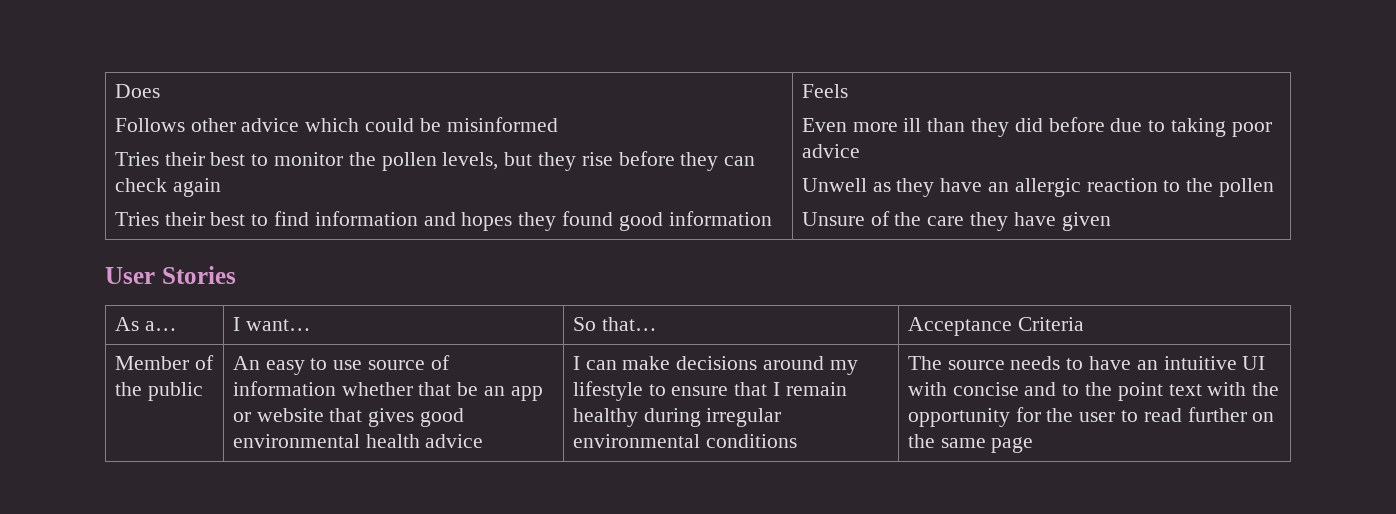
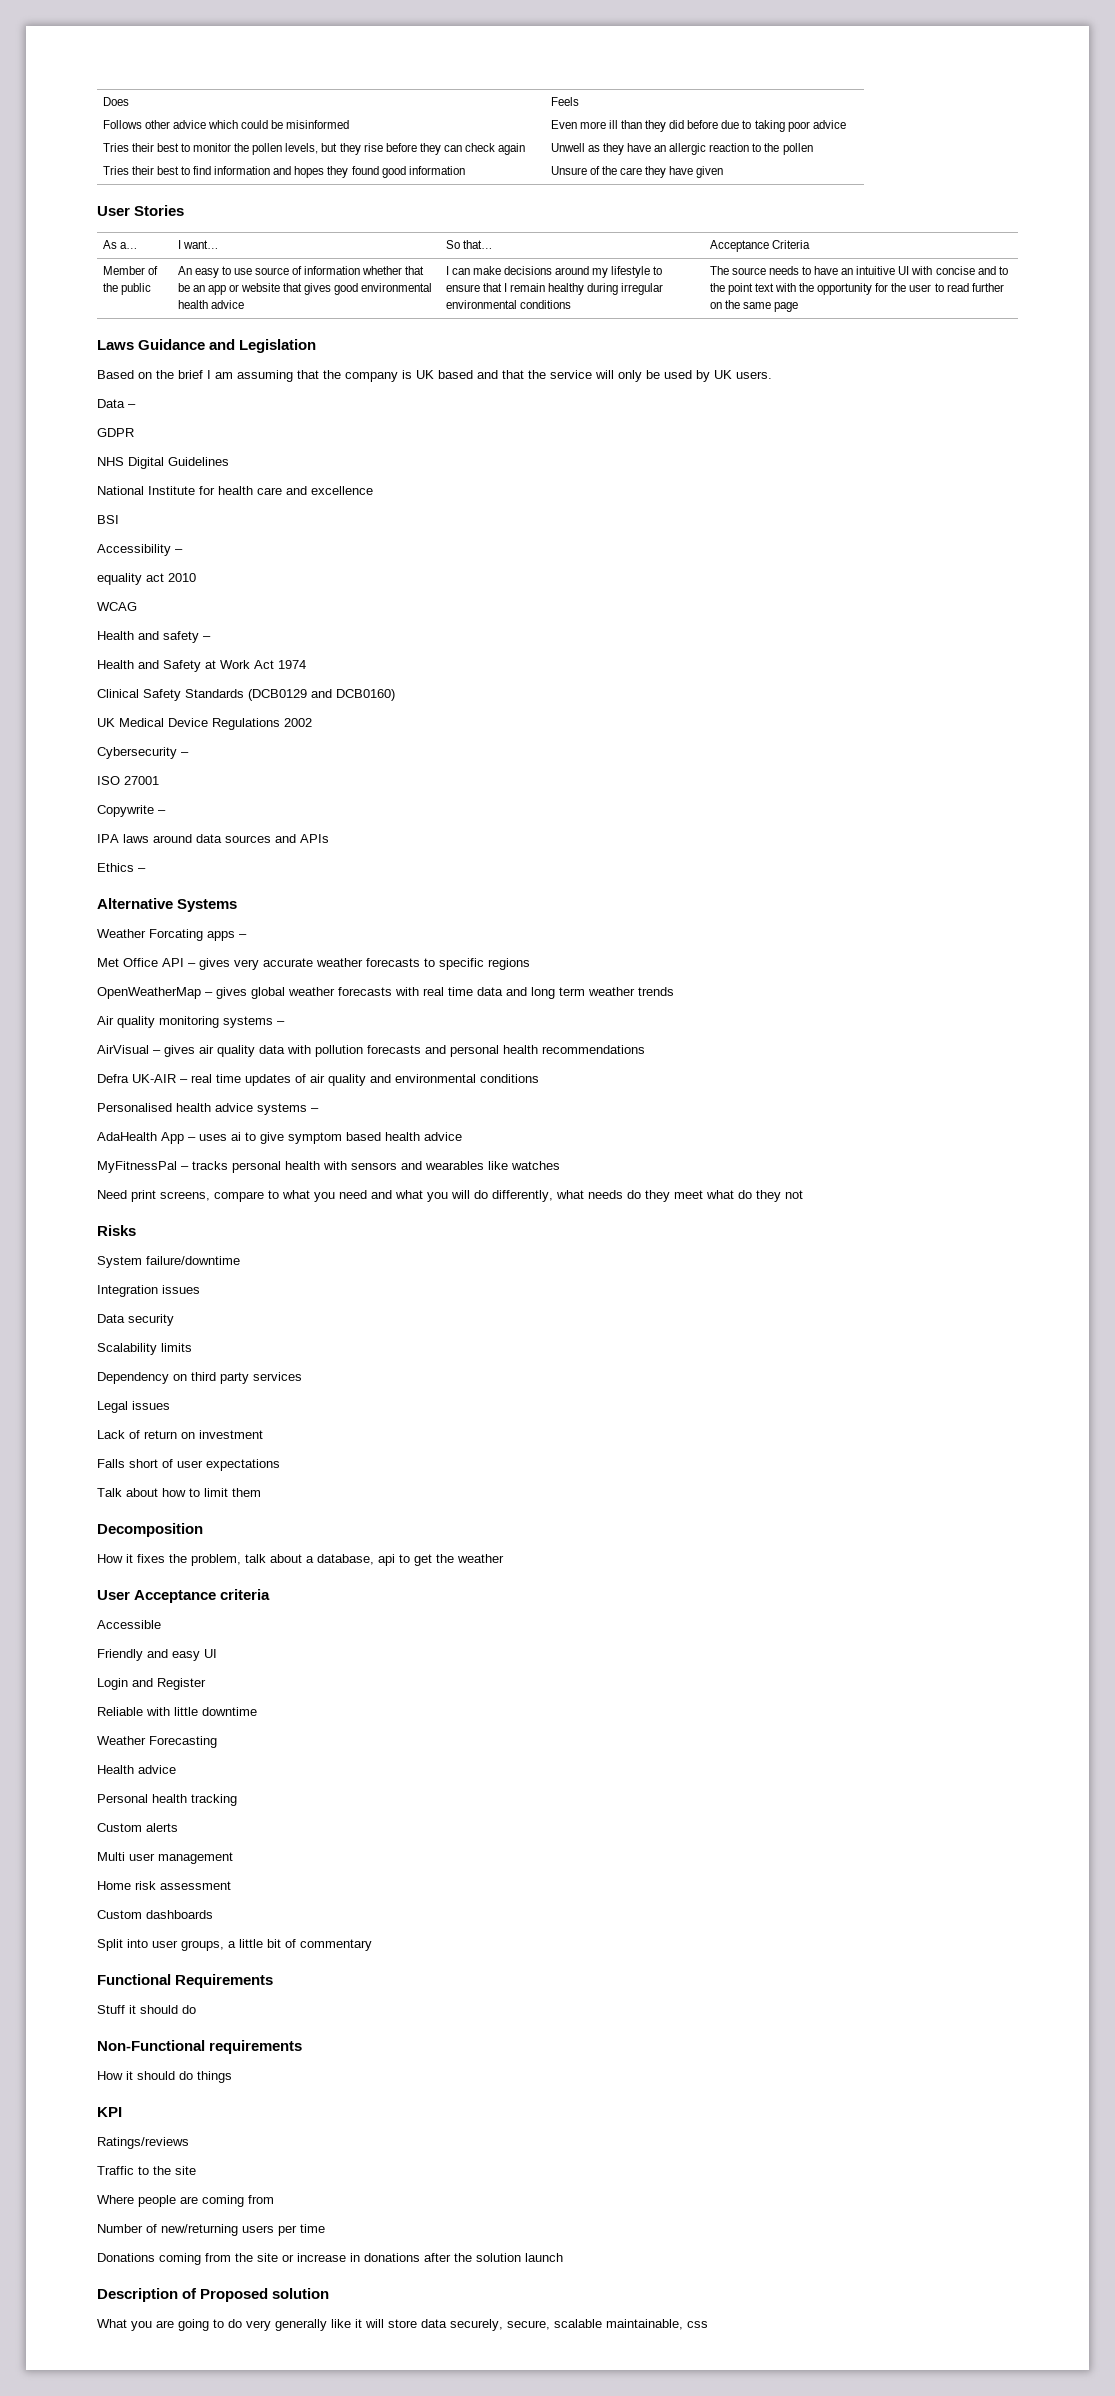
+ Laws Guidance and Legislation
+ Based on the brief I am assuming that the company is UK based and that the service will only be used by UK users.
+ Data –
+ GDPR
+ NHS Digital Guidelines
+ National Institute for health care and excellence
+ BSI
+ Accessibility –
+ equality act 2010
+ WCAG
+ Health and safety –
+ Health and Safety at Work Act 1974
+ Clinical Safety Standards (DCB0129 and DCB0160)
+ UK Medical Device Regulations 2002
+ Cybersecurity –
+ ISO 27001
+ Copywrite –
+ IPA laws around data sources and APIs
+ Ethics –
+ Alternative Systems
+ Weather Forcating apps –
+ Met Office API – gives very accurate weather forecasts to specific regions
+ OpenWeatherMap – gives global weather forecasts with real time data and long term weather trends
+ Air quality monitoring systems –
+ AirVisual – gives air quality data with pollution forecasts and personal health recommendations
+ Defra UK-AIR – real time updates of air quality and environmental conditions
+ Personalised health advice systems –
+ AdaHealth App – uses ai to give symptom based health advice
+ MyFitnessPal – tracks personal health with sensors and wearables like watches
+ Need print screens, compare to what you need and what you will do differently, what needs do they meet what do they not
+ Risks
+ System failure/downtime
+ Integration issues
+ Data security
+ Scalability limits
+ Dependency on third party services
+ Legal issues
+ Lack of return on investment
+ Falls short of user expectations
+ Talk about how to limit them
+ Decomposition
+ How it fixes the problem, talk about a database, api to get the weather
+ User Acceptance criteria
+ Accessible
+ Friendly and easy UI
+ Login and Register
+ Reliable with little downtime
+ Weather Forecasting
+ Health advice
+ Personal health tracking
+ Custom alerts
+ Multi user management
+ Home risk assessment
+ Custom dashboards
+ Split into user groups, a little bit of commentary
+ Functional Requirements
+ Stuff it should do
+ Non-Functional requirements
+ How it should do things
+ KPI
+ Ratings/reviews
+ Traffic to the site
+ Where people are coming from
+ Number of new/returning users per time
+ Donations coming from the site or increase in donations after the solution launch
+ Description of Proposed solution
+ What you are going to do very generally like it will store data securely, secure, scalable maintainable, css

